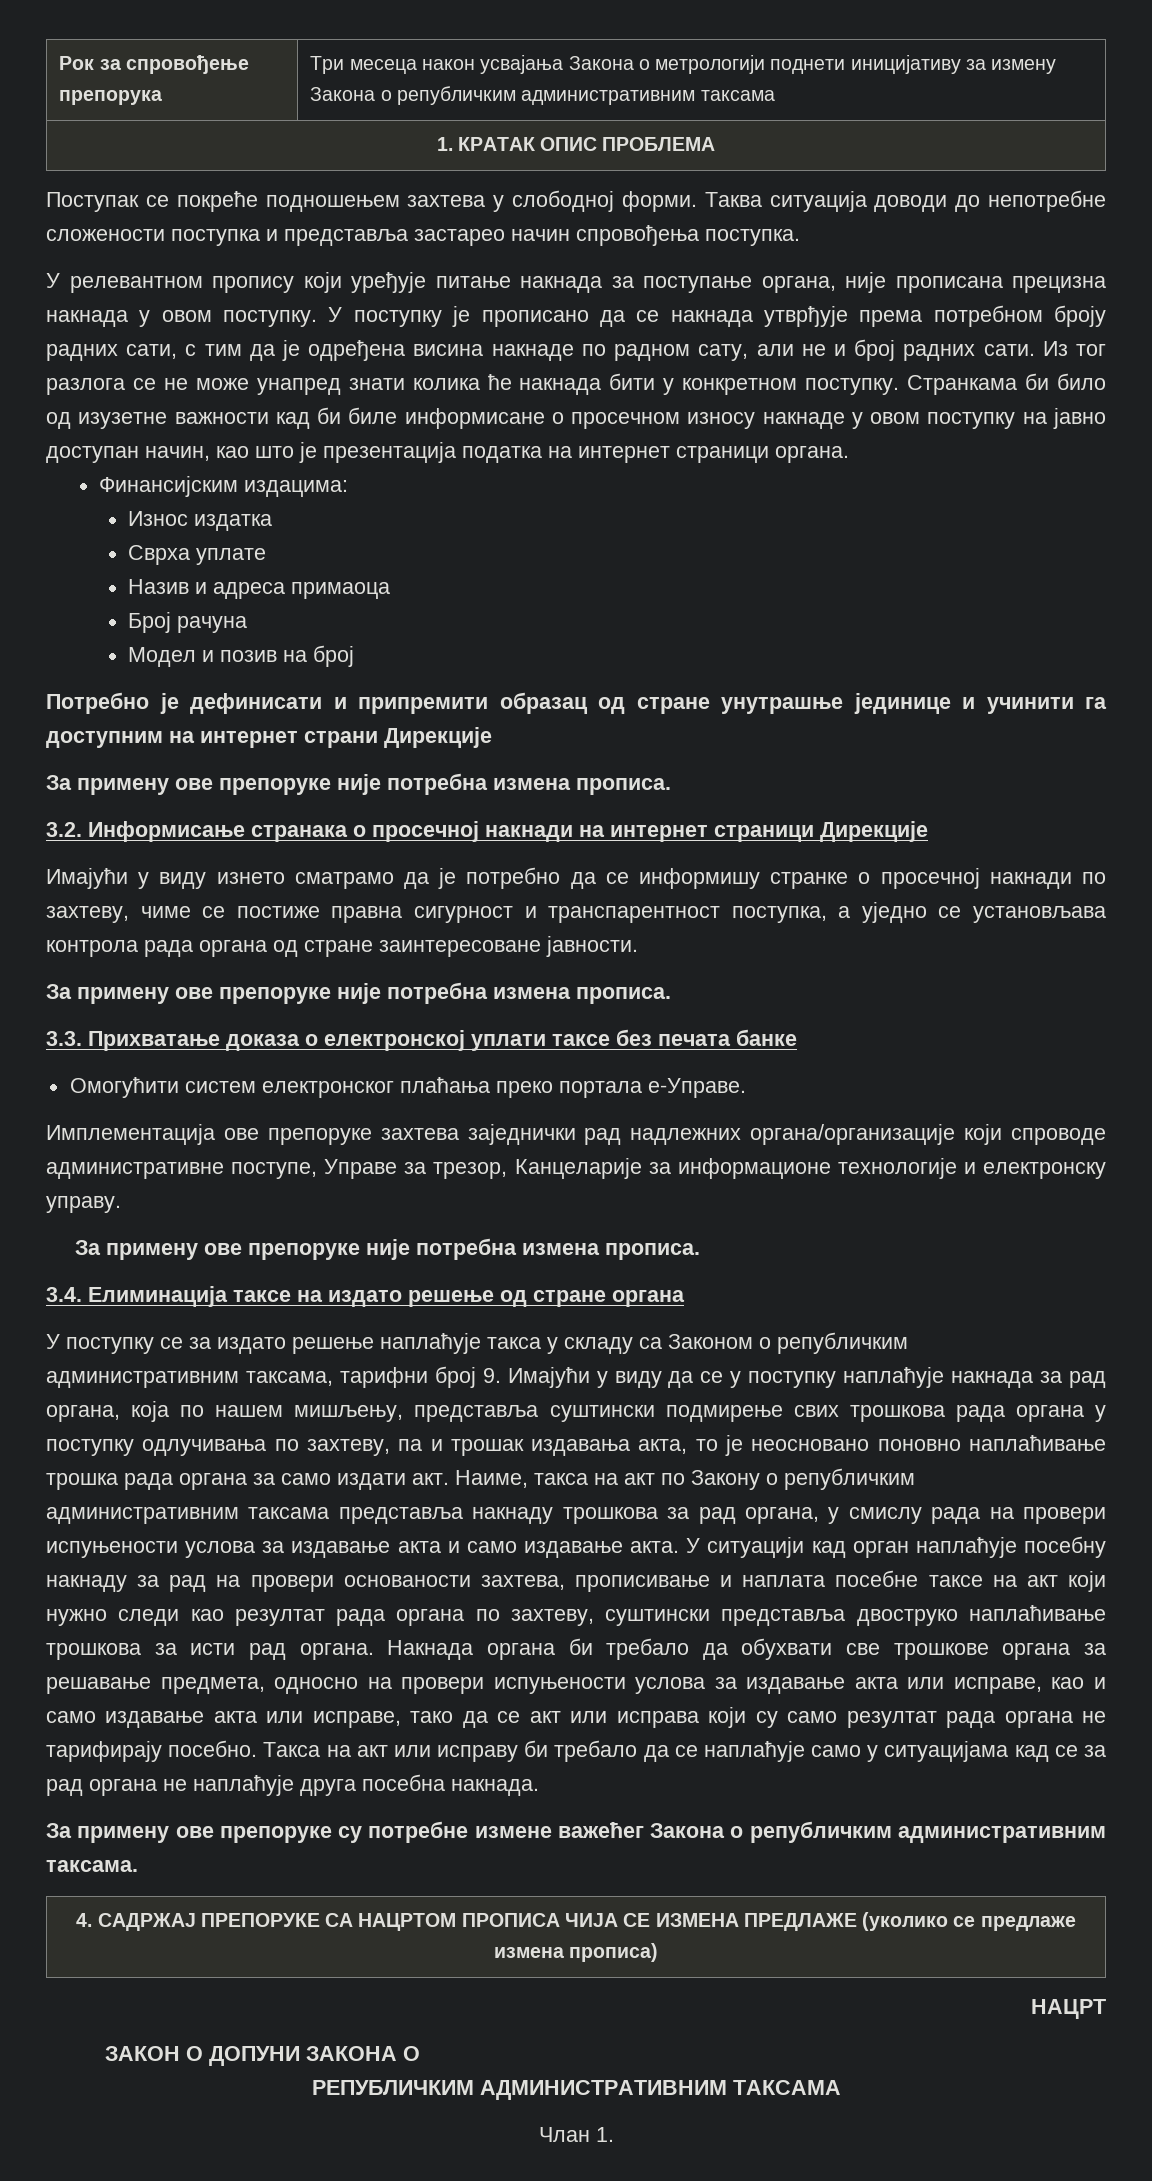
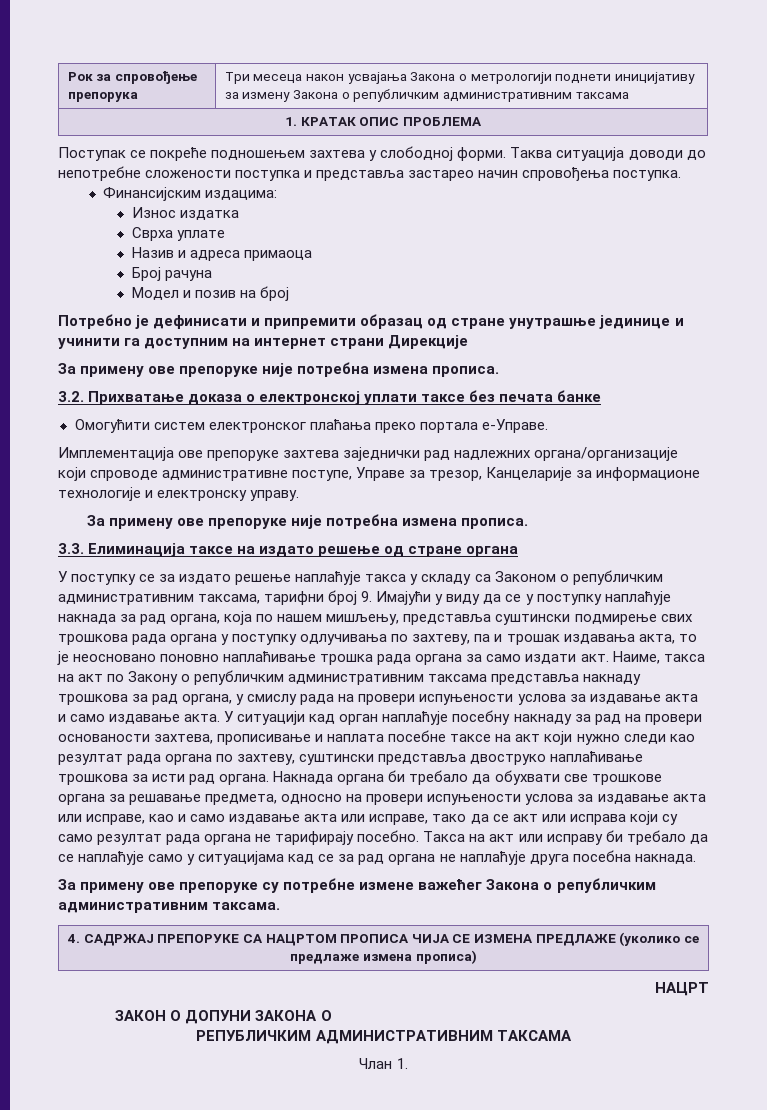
- У релевантном пропису који уређује питање накнада за поступање органа, није прописана прецизна накнада у овом поступку. У поступку је прописано да се накнада утврђује према потребном броју радних сати, с тим да је одређена висина накнаде по радном сату, али не и број радних сати. Из тог разлога се не може унапред знати колика ће накнада бити у конкретном поступку. Странкама би било од изузетне важности кад би биле информисане о просечном износу накнаде у овом поступку на јавно доступан начин, као што је презентација податка на интернет страници органа.
- 3.2. Информисање странака о просечној накнади на интернет страници Дирекције
- Имајући у виду изнето сматрамо да је потребно да се информишу странке о просечној накнади по захтеву, чиме се постиже правна сигурност и транспарентност поступка, а уједно се установљава контрола рада органа од стране заинтересоване јавности.
- За примену ове препоруке није потребна измена прописа.
- 3.3. Прихватање доказа о електронској уплати таксе без печата банке
+ 3.2. Прихватање доказа о електронској уплати таксе без печата банке
- 3.4. Елиминација таксе на издато решење од стране органа
+ 3.3. Елиминација таксе на издато решење од стране органа

